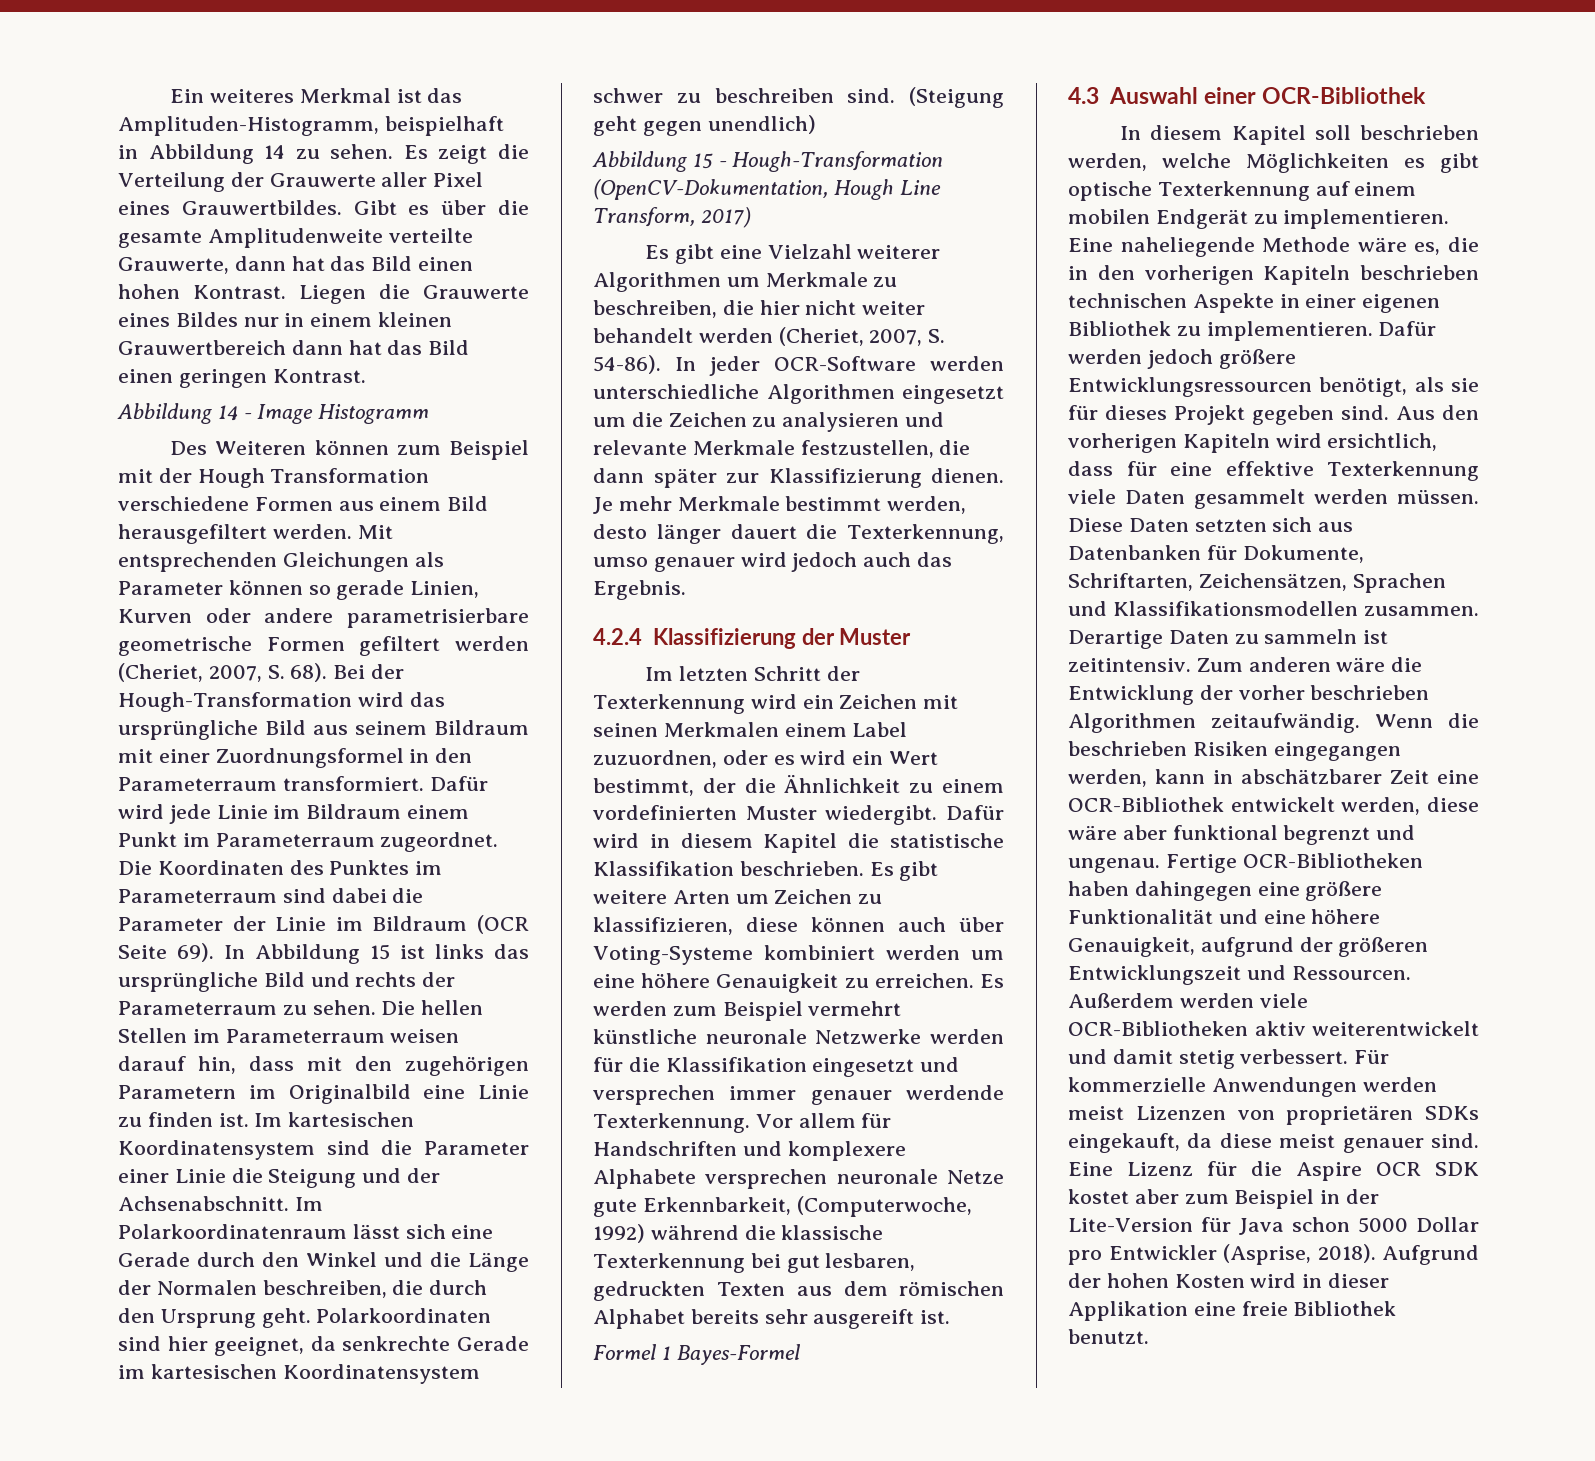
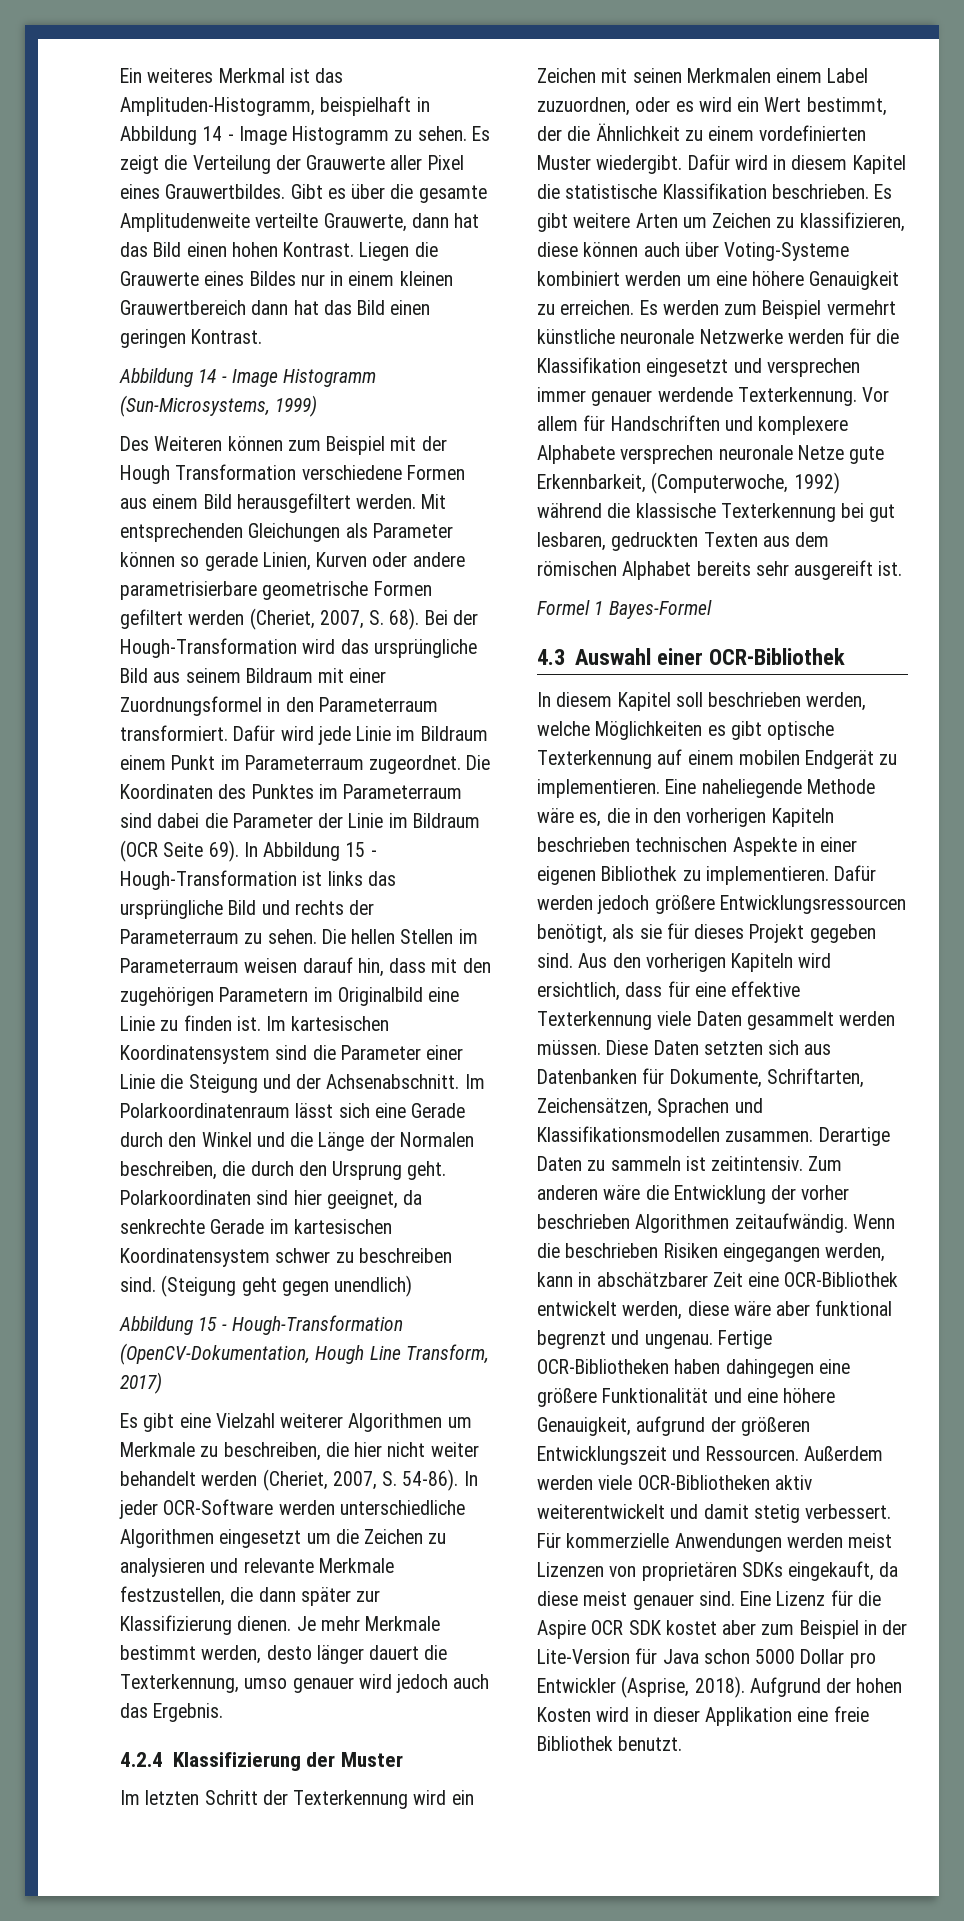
- Ein weiteres Merkmal ist das Amplituden-Histogramm, beispielhaft in Abbildung 14 zu sehen.
+ Ein weiteres Merkmal ist das Amplituden-Histogramm, beispielhaft in Abbildung 14 - Image Histogramm zu sehen.
- Abbildung 14 - Image Histogramm
+ Abbildung 14 - Image Histogramm (Sun-Microsystems, 1999)
- In Abbildung 15 ist links das ursprüngliche Bild und rechts der Parameterraum zu sehen.
+ In Abbildung 15 - Hough-Transformation ist links das ursprüngliche Bild und rechts der Parameterraum zu sehen.

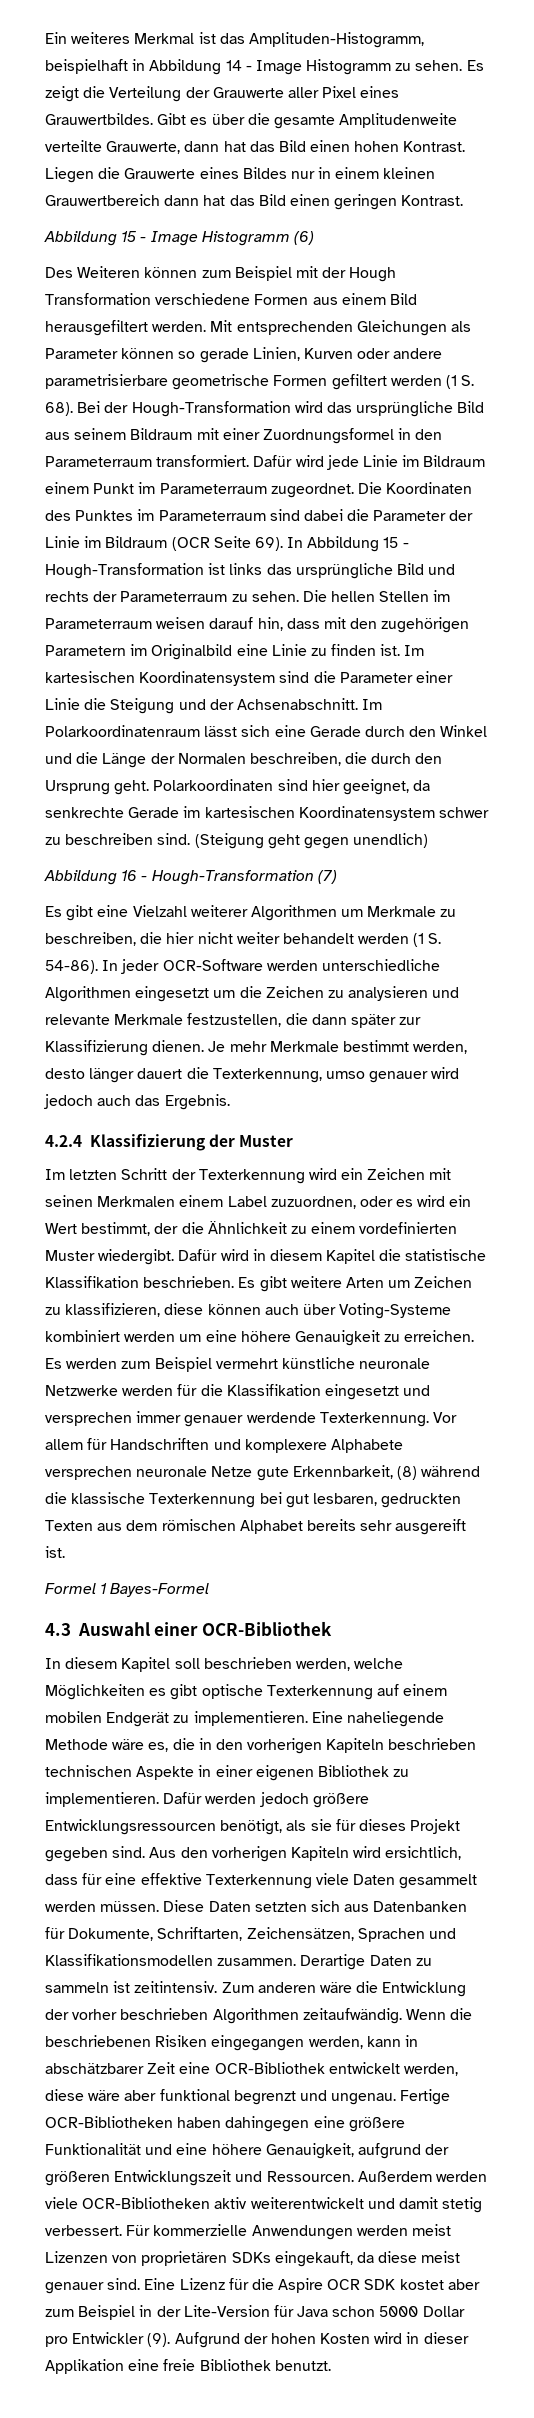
- Abbildung 14 - Image Histogramm (Sun-Microsystems, 1999)
+ Abbildung 15 - Image Histogramm (6)
- Mit entsprechenden Gleichungen als Parameter können so gerade Linien, Kurven oder andere parametrisierbare geometrische Formen gefiltert werden (Cheriet, 2007, S. 68).
+ Mit entsprechenden Gleichungen als Parameter können so gerade Linien, Kurven oder andere parametrisierbare geometrische Formen gefiltert werden (1 S. 68).
- Abbildung 15 - Hough-Transformation (OpenCV-Dokumentation, Hough Line Transform, 2017)
+ Abbildung 16 - Hough-Transformation (7)
- Es gibt eine Vielzahl weiterer Algorithmen um Merkmale zu beschreiben, die hier nicht weiter behandelt werden (Cheriet, 2007, S. 54-86).
+ Es gibt eine Vielzahl weiterer Algorithmen um Merkmale zu beschreiben, die hier nicht weiter behandelt werden (1 S. 54-86).
- Vor allem für Handschriften und komplexere Alphabete versprechen neuronale Netze gute Erkennbarkeit, (Computerwoche, 1992) während die klassische Texterkennung bei gut lesbaren, gedruckten Texten aus dem römischen Alphabet bereits sehr ausgereift ist.
+ Vor allem für Handschriften und komplexere Alphabete versprechen neuronale Netze gute Erkennbarkeit, (8) während die klassische Texterkennung bei gut lesbaren, gedruckten Texten aus dem römischen Alphabet bereits sehr ausgereift ist.
- Wenn die beschrieben Risiken eingegangen werden, kann in abschätzbarer Zeit eine OCR-Bibliothek entwickelt werden, diese wäre aber funktional begrenzt und ungenau.
+ Wenn die beschriebenen Risiken eingegangen werden, kann in abschätzbarer Zeit eine OCR-Bibliothek entwickelt werden, diese wäre aber funktional begrenzt und ungenau.
- Eine Lizenz für die Aspire OCR SDK kostet aber zum Beispiel in der Lite-Version für Java schon 5000 Dollar pro Entwickler (Asprise, 2018).
+ Eine Lizenz für die Aspire OCR SDK kostet aber zum Beispiel in der Lite-Version für Java schon 5000 Dollar pro Entwickler (9).

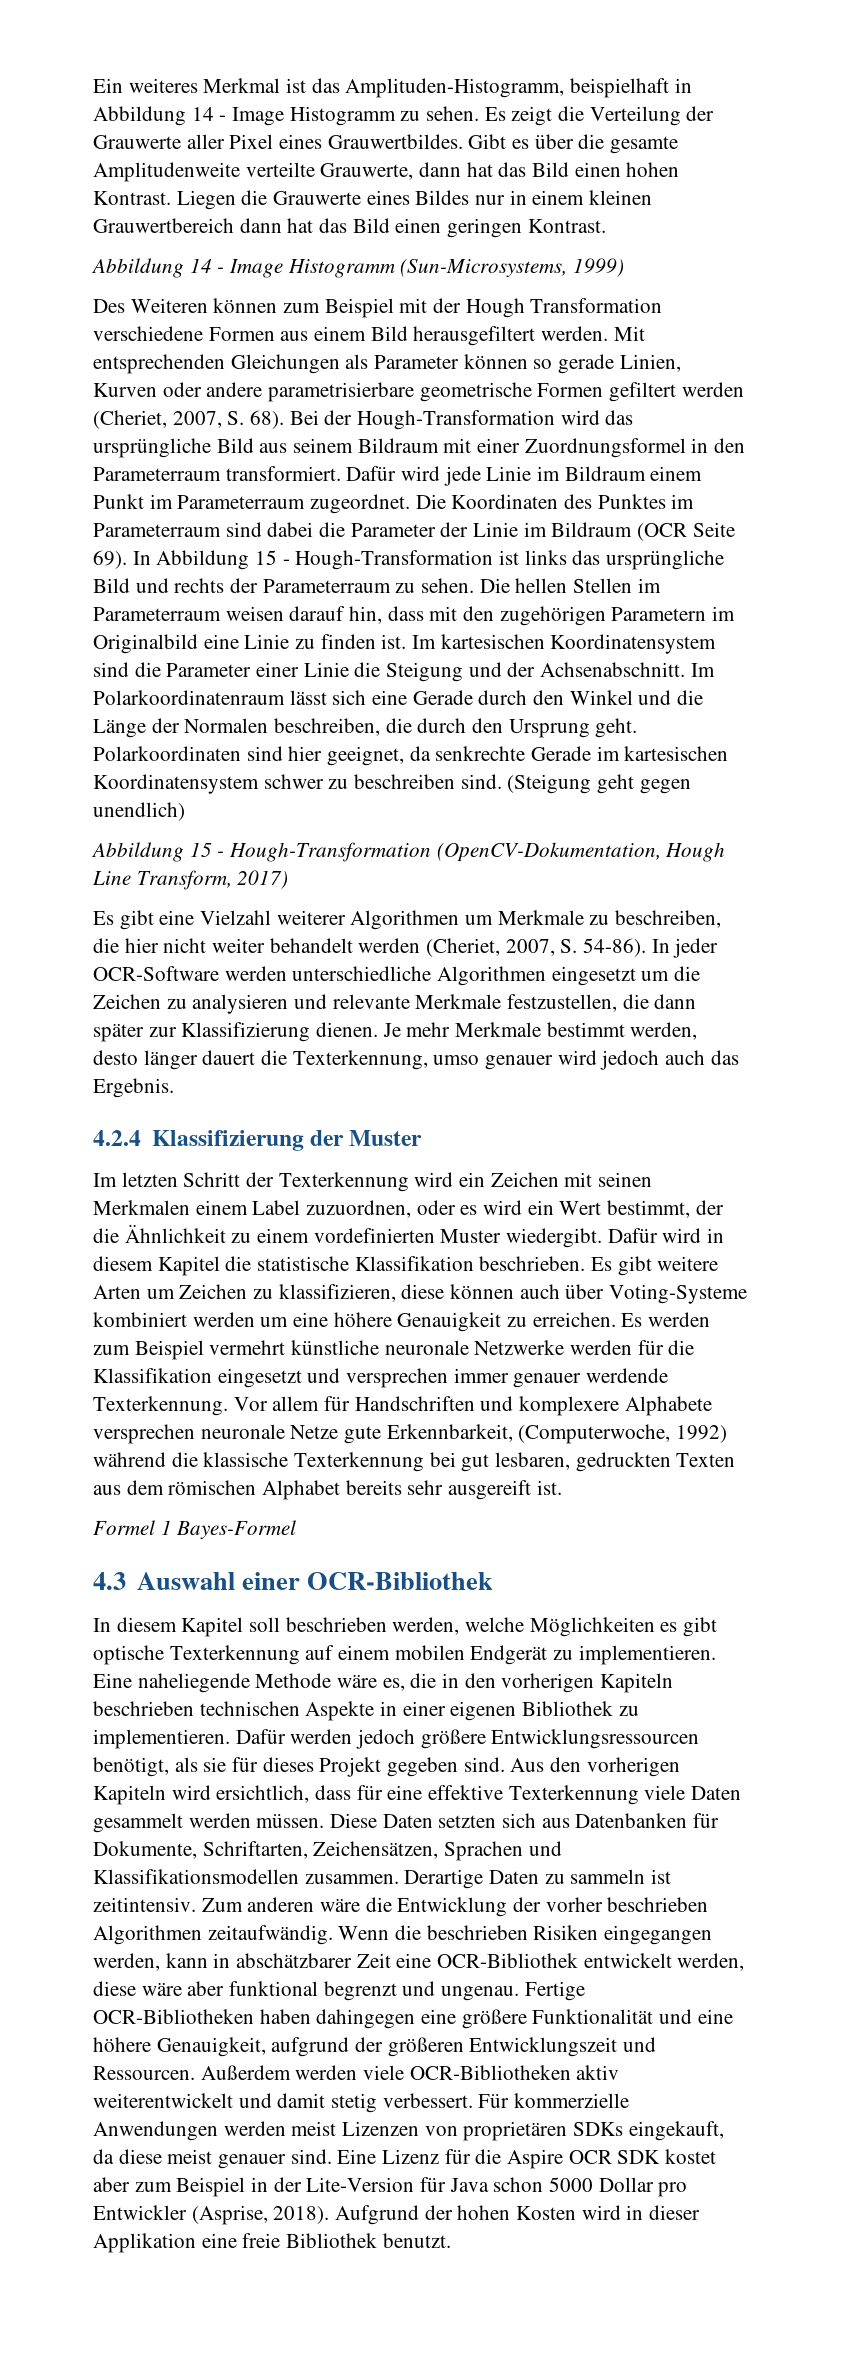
- Abbildung 15 - Image Histogramm (6)
+ Abbildung 14 - Image Histogramm (Sun-Microsystems, 1999)
- Mit entsprechenden Gleichungen als Parameter können so gerade Linien, Kurven oder andere parametrisierbare geometrische Formen gefiltert werden (1 S. 68).
+ Mit entsprechenden Gleichungen als Parameter können so gerade Linien, Kurven oder andere parametrisierbare geometrische Formen gefiltert werden (Cheriet, 2007, S. 68).
- Abbildung 16 - Hough-Transformation (7)
+ Abbildung 15 - Hough-Transformation (OpenCV-Dokumentation, Hough Line Transform, 2017)
- Es gibt eine Vielzahl weiterer Algorithmen um Merkmale zu beschreiben, die hier nicht weiter behandelt werden (1 S. 54-86).
+ Es gibt eine Vielzahl weiterer Algorithmen um Merkmale zu beschreiben, die hier nicht weiter behandelt werden (Cheriet, 2007, S. 54-86).
- Vor allem für Handschriften und komplexere Alphabete versprechen neuronale Netze gute Erkennbarkeit, (8) während die klassische Texterkennung bei gut lesbaren, gedruckten Texten aus dem römischen Alphabet bereits sehr ausgereift ist.
+ Vor allem für Handschriften und komplexere Alphabete versprechen neuronale Netze gute Erkennbarkeit, (Computerwoche, 1992) während die klassische Texterkennung bei gut lesbaren, gedruckten Texten aus dem römischen Alphabet bereits sehr ausgereift ist.
- Wenn die beschriebenen Risiken eingegangen werden, kann in abschätzbarer Zeit eine OCR-Bibliothek entwickelt werden, diese wäre aber funktional begrenzt und ungenau.
+ Wenn die beschrieben Risiken eingegangen werden, kann in abschätzbarer Zeit eine OCR-Bibliothek entwickelt werden, diese wäre aber funktional begrenzt und ungenau.
- Eine Lizenz für die Aspire OCR SDK kostet aber zum Beispiel in der Lite-Version für Java schon 5000 Dollar pro Entwickler (9).
+ Eine Lizenz für die Aspire OCR SDK kostet aber zum Beispiel in der Lite-Version für Java schon 5000 Dollar pro Entwickler (Asprise, 2018).

